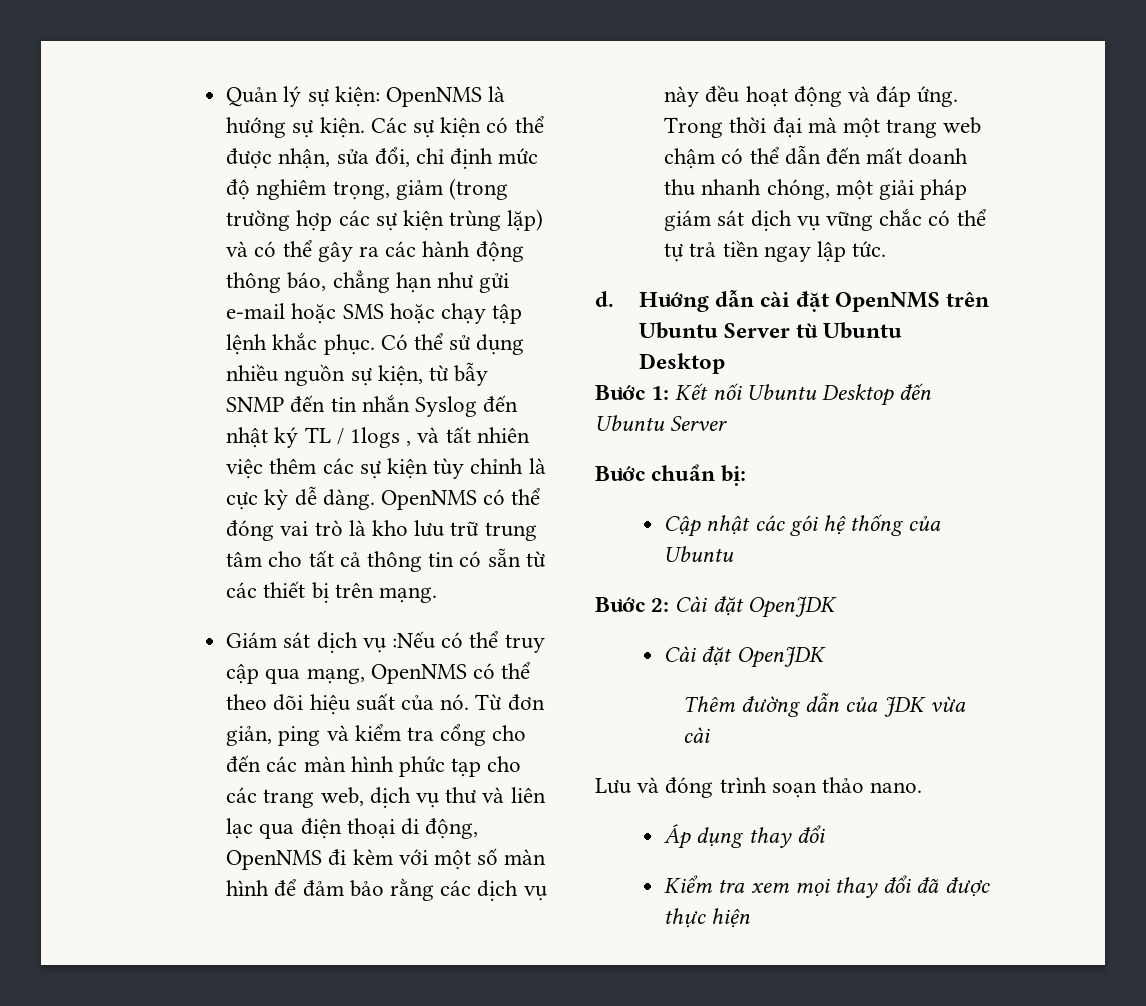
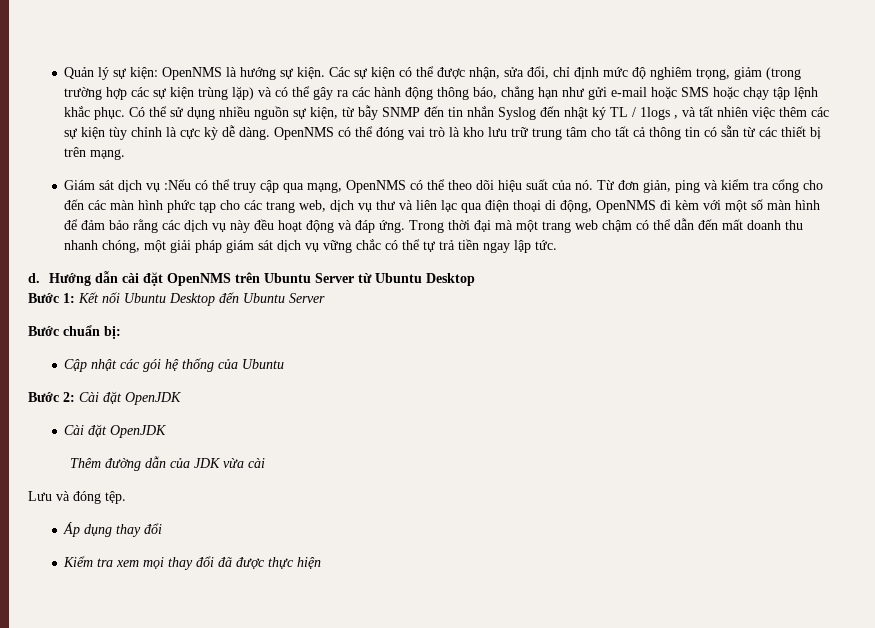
- Lưu và đóng trình soạn thảo nano.
+ Lưu và đóng tệp.

